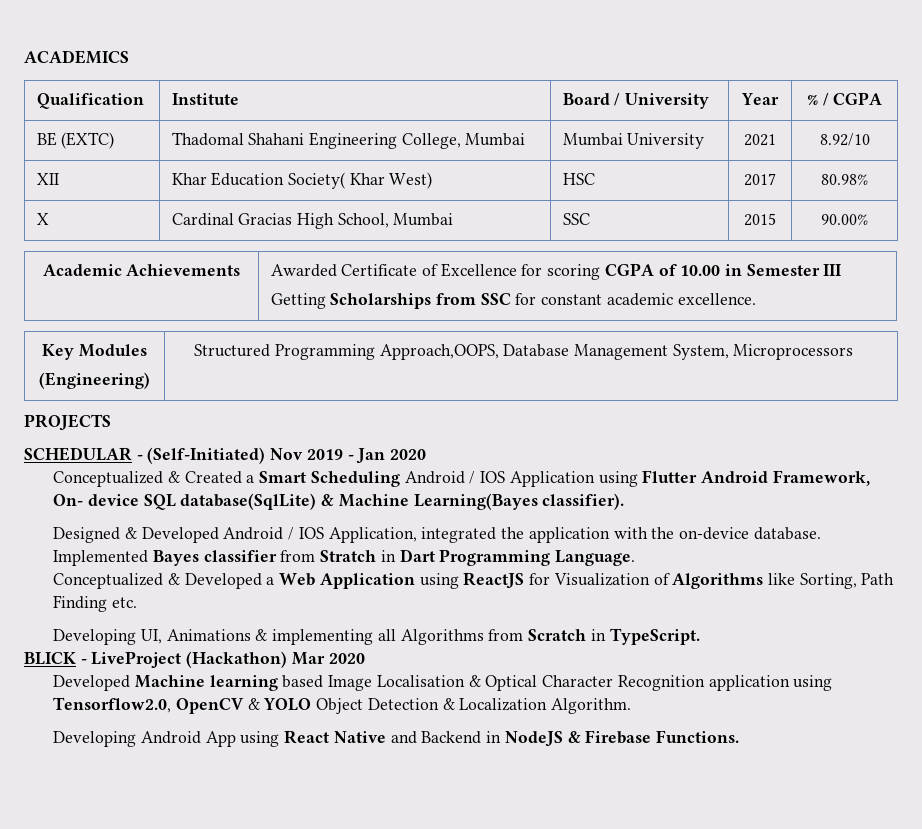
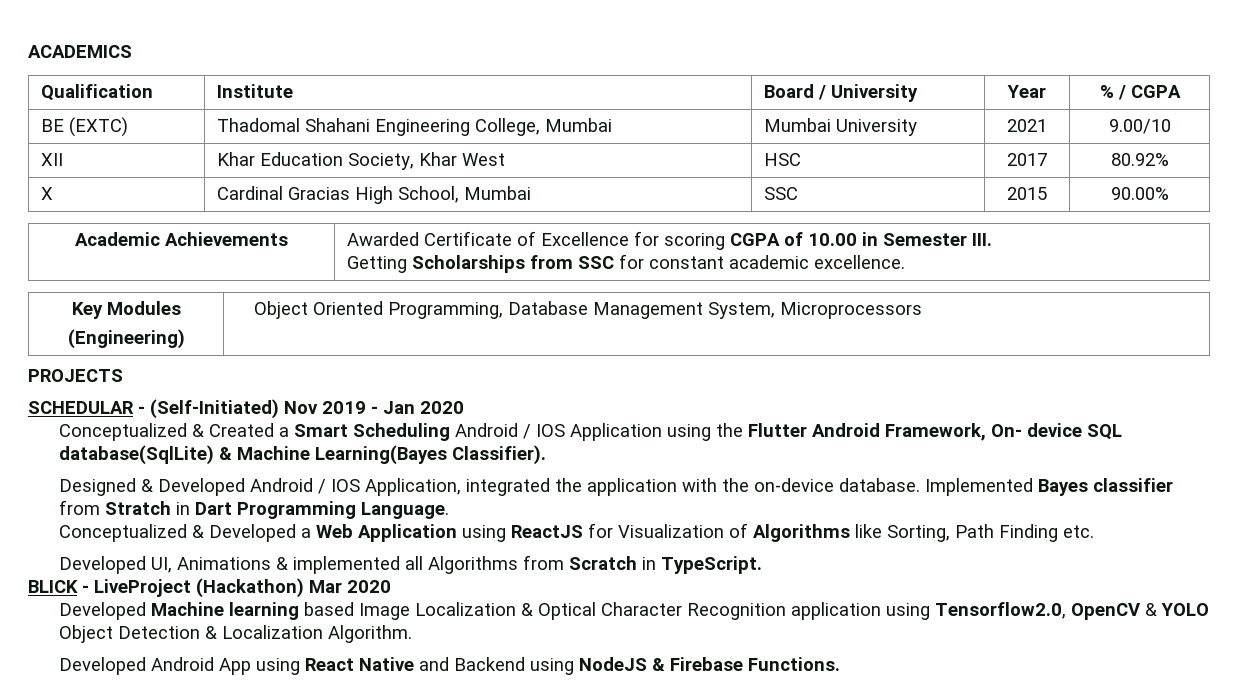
- BE (EXTC) | Thadomal Shahani Engineering College, Mumbai | Mumbai University | 2021 | 8.92/10
+ BE (EXTC) | Thadomal Shahani Engineering College, Mumbai | Mumbai University | 2021 | 9.00/10
- XII | Khar Education Society( Khar West) | HSC | 2017 | 80.98%
+ XII | Khar Education Society, Khar West | HSC | 2017 | 80.92%
- Academic Achievements | Awarded Certificate of Excellence for scoring CGPA of 10.00 in Semester III
+ Academic Achievements | Awarded Certificate of Excellence for scoring CGPA of 10.00 in Semester III.
  Key Modules
- (Engineering) | Structured Programming Approach,OOPS, Database Management System, Microprocessors
+ (Engineering) | Object Oriented Programming, Database Management System, Microprocessors
- Conceptualized & Created a Smart Scheduling Android / IOS Application using Flutter Android Framework, On- device SQL database(SqlLite) & Machine Learning(Bayes classifier).
+ Conceptualized & Created a Smart Scheduling Android / IOS Application using the Flutter Android Framework, On- device SQL database(SqlLite) & Machine Learning(Bayes Classifier).
- Developing UI, Animations & implementing all Algorithms from Scratch in TypeScript.
+ Developed UI, Animations & implemented all Algorithms from Scratch in TypeScript.
- Developed Machine learning based Image Localisation & Optical Character Recognition application using Tensorflow2.0, OpenCV & YOLO Object Detection & Localization Algorithm.
+ Developed Machine learning based Image Localization & Optical Character Recognition application using Tensorflow2.0, OpenCV & YOLO Object Detection & Localization Algorithm.
- Developing Android App using React Native and Backend in NodeJS & Firebase Functions.
+ Developed Android App using React Native and Backend using NodeJS & Firebase Functions.

